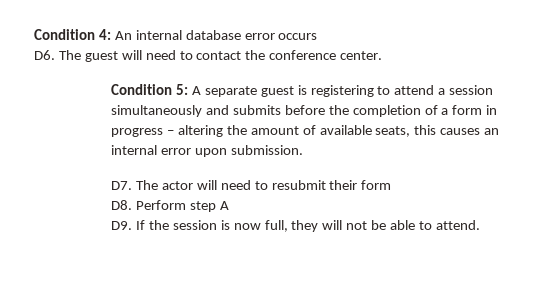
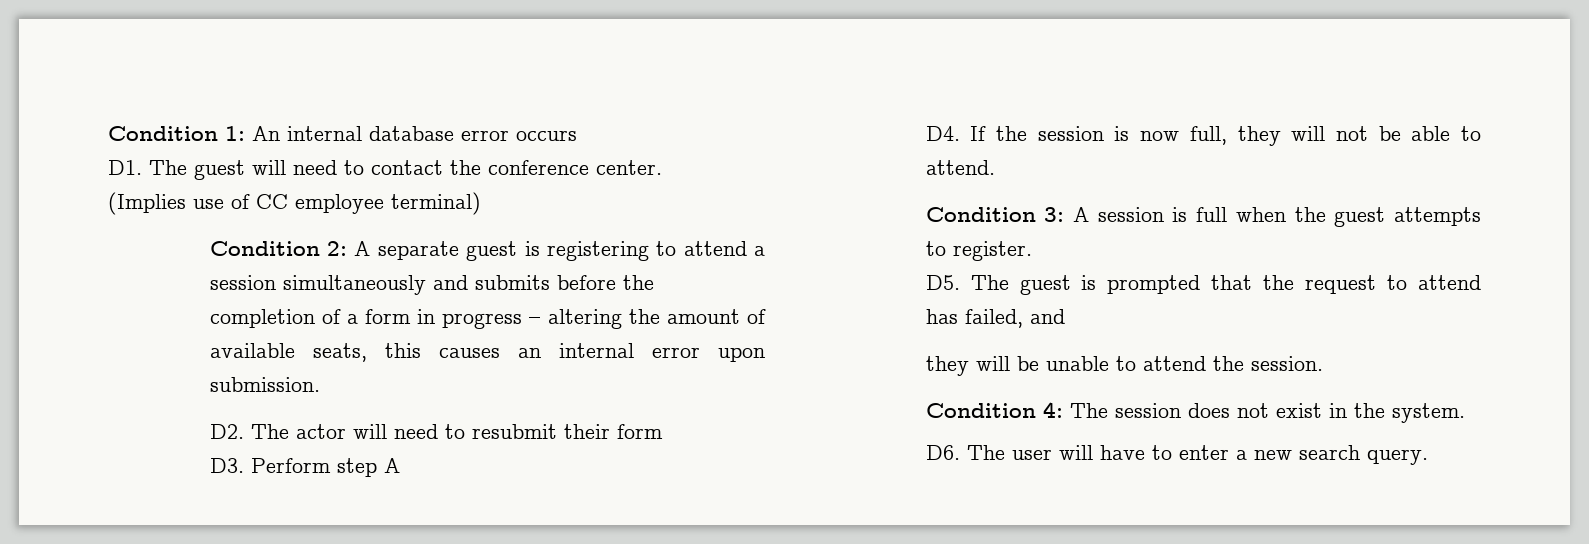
- Condition 4: An internal database error occurs
+ Condition 1: An internal database error occurs
- D6. The guest will need to contact the conference center.
+ D1. The guest will need to contact the conference center.
- Condition 5: A separate guest is registering to attend a session simultaneously and submits before the completion of a form in progress – altering the amount of available seats, this causes an internal error upon submission.
+ (Implies use of CC employee terminal)
+ Condition 2: A separate guest is registering to attend a session simultaneously and submits before the completion of a form in progress – altering the amount of available seats, this causes an internal error upon submission.
- D7. The actor will need to resubmit their form
+ D2. The actor will need to resubmit their form
- D8. Perform step A
+ D3. Perform step A
- D9. If the session is now full, they will not be able to attend.
+ D4. If the session is now full, they will not be able to attend.
+ Condition 3: A session is full when the guest attempts to register.
+ D5. The guest is prompted that the request to attend has failed, and
+ they will be unable to attend the session.
+ Condition 4: The session does not exist in the system.
+ D6. The user will have to enter a new search query.

